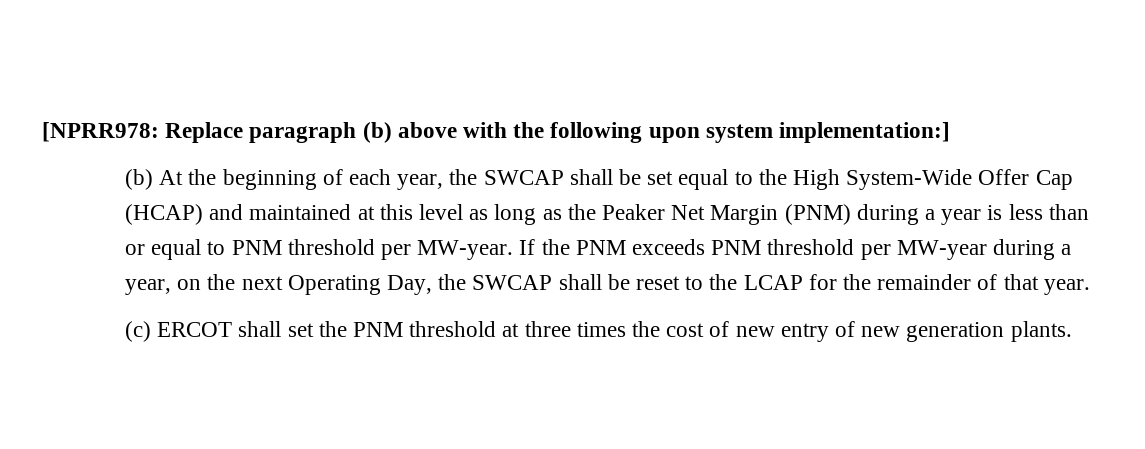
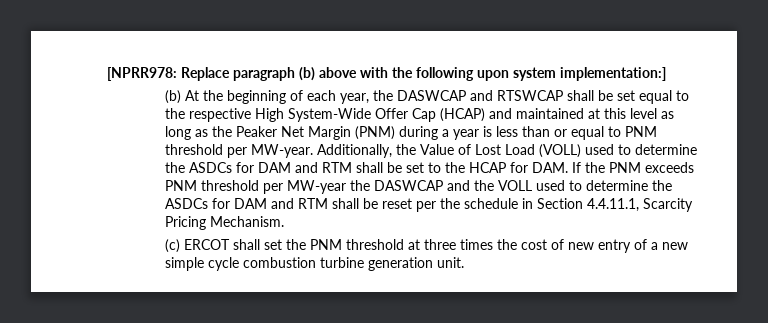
- (b) At the beginning of each year, the SWCAP shall be set equal to the High System-Wide Offer Cap (HCAP) and maintained at this level as long as the Peaker Net Margin (PNM) during a year is less than or equal to PNM threshold per MW-year.
+ (b) At the beginning of each year, the DASWCAP and RTSWCAP shall be set equal to the respective High System-Wide Offer Cap (HCAP) and maintained at this level as long as the Peaker Net Margin (PNM) during a year is less than or equal to PNM threshold per MW-year.
- If the PNM exceeds PNM threshold per MW-year during a year, on the next Operating Day, the SWCAP shall be reset to the LCAP for the remainder of that year.
+ Additionally, the Value of Lost Load (VOLL) used to determine the ASDCs for DAM and RTM shall be set to the HCAP for DAM. If the PNM exceeds PNM threshold per MW-year the DASWCAP and the VOLL used to determine the ASDCs for DAM and RTM shall be reset per the schedule in Section 4.4.11.1, Scarcity Pricing Mechanism.
- (c) ERCOT shall set the PNM threshold at three times the cost of new entry of new generation plants.
+ (c) ERCOT shall set the PNM threshold at three times the cost of new entry of a new simple cycle combustion turbine generation unit.

